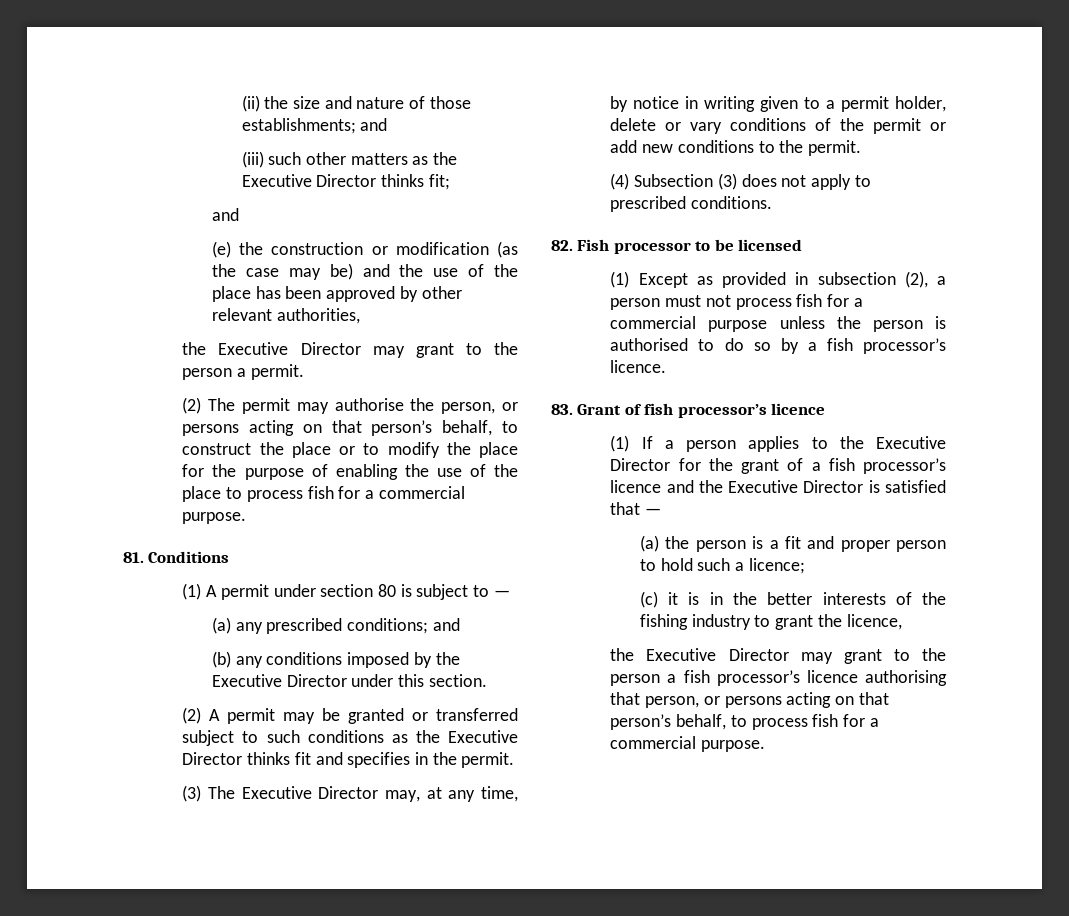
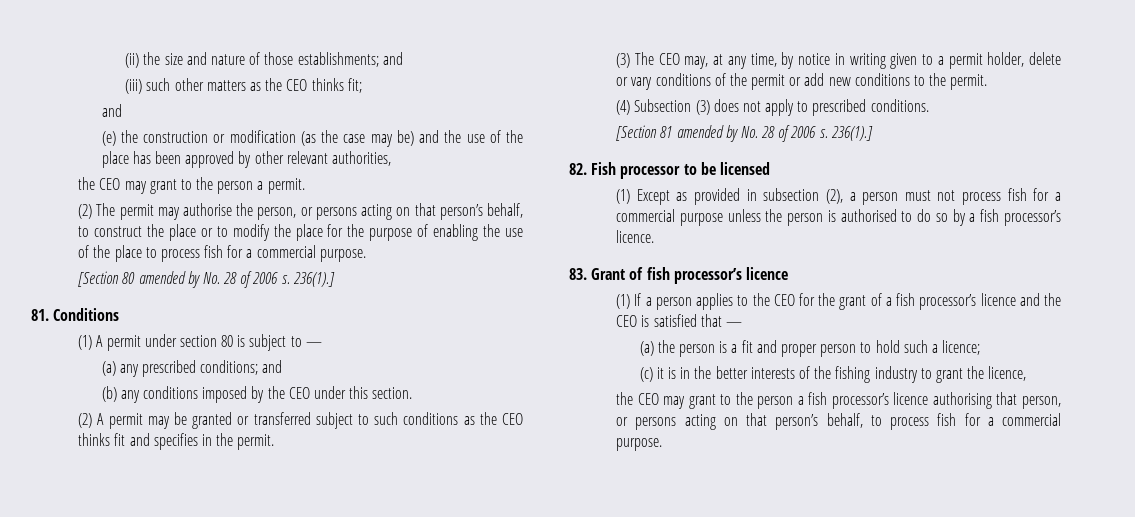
- (iii) such other matters as the Executive Director thinks fit;
+ (iii) such other matters as the CEO thinks fit;
- the Executive Director may grant to the person a permit.
+ the CEO may grant to the person a permit.
+ [Section 80 amended by No. 28 of 2006 s. 236(1).]
- (b) any conditions imposed by the Executive Director under this section.
+ (b) any conditions imposed by the CEO under this section.
- (2) A permit may be granted or transferred subject to such conditions as the Executive Director thinks fit and specifies in the permit.
+ (2) A permit may be granted or transferred subject to such conditions as the CEO thinks fit and specifies in the permit.
- (3) The Executive Director may, at any time, by notice in writing given to a permit holder, delete or vary conditions of the permit or add new conditions to the permit.
+ (3) The CEO may, at any time, by notice in writing given to a permit holder, delete or vary conditions of the permit or add new conditions to the permit.
+ [Section 81 amended by No. 28 of 2006 s. 236(1).]
- (1) If a person applies to the Executive Director for the grant of a fish processor’s licence and the Executive Director is satisfied that —
+ (1) If a person applies to the CEO for the grant of a fish processor’s licence and the CEO is satisfied that —
- the Executive Director may grant to the person a fish processor’s licence authorising that person, or persons acting on that person’s behalf, to process fish for a commercial purpose.
+ the CEO may grant to the person a fish processor’s licence authorising that person, or persons acting on that person’s behalf, to process fish for a commercial purpose.

